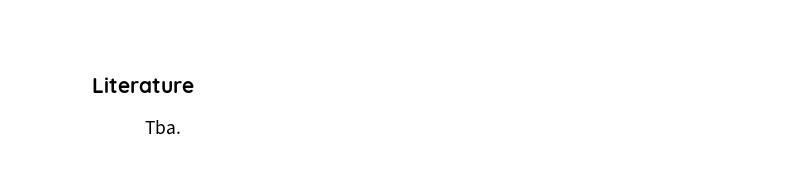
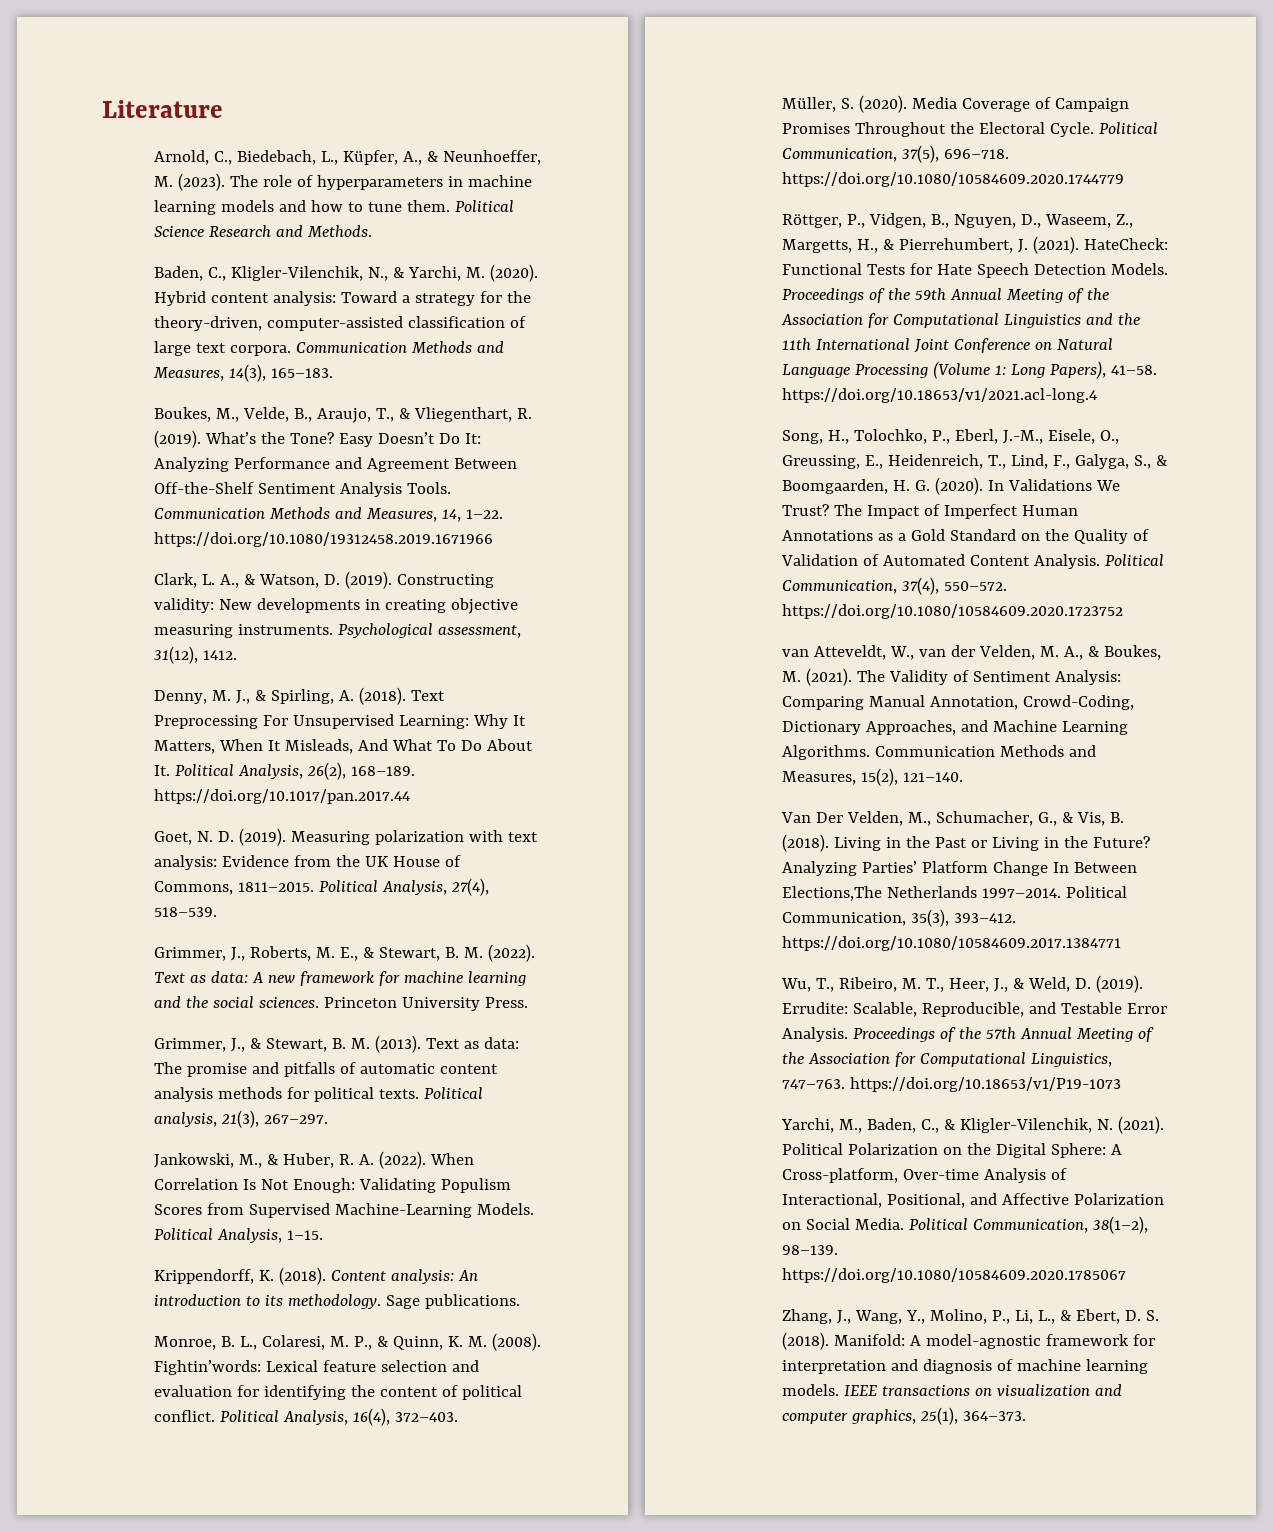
- Tba.
+ Arnold, C., Biedebach, L., Küpfer, A., & Neunhoeffer, M. (2023). The role of hyperparameters in machine learning models and how to tune them. Political Science Research and Methods.
+ Baden, C., Kligler-Vilenchik, N., & Yarchi, M. (2020). Hybrid content analysis: Toward a strategy for the theory-driven, computer-assisted classification of large text corpora. Communication Methods and Measures, 14(3), 165–183.
+ Boukes, M., Velde, B., Araujo, T., & Vliegenthart, R. (2019). What’s the Tone? Easy Doesn’t Do It: Analyzing Performance and Agreement Between Off-the-Shelf Sentiment Analysis Tools. Communication Methods and Measures, 14, 1–22. https://doi.org/10.1080/19312458.2019.1671966
+ Clark, L. A., & Watson, D. (2019). Constructing validity: New developments in creating objective measuring instruments. Psychological assessment, 31(12), 1412.
+ Denny, M. J., & Spirling, A. (2018). Text Preprocessing For Unsupervised Learning: Why It Matters, When It Misleads, And What To Do About It. Political Analysis, 26(2), 168–189. https://doi.org/10.1017/pan.2017.44
+ Goet, N. D. (2019). Measuring polarization with text analysis: Evidence from the UK House of Commons, 1811–2015. Political Analysis, 27(4), 518–539.
+ Grimmer, J., Roberts, M. E., & Stewart, B. M. (2022). Text as data: A new framework for machine learning and the social sciences. Princeton University Press.
+ Grimmer, J., & Stewart, B. M. (2013). Text as data: The promise and pitfalls of automatic content analysis methods for political texts. Political analysis, 21(3), 267–297.
+ Jankowski, M., & Huber, R. A. (2022). When Correlation Is Not Enough: Validating Populism Scores from Supervised Machine-Learning Models. Political Analysis, 1–15.
+ Krippendorff, K. (2018). Content analysis: An introduction to its methodology. Sage publications.
+ Monroe, B. L., Colaresi, M. P., & Quinn, K. M. (2008). Fightin’words: Lexical feature selection and evaluation for identifying the content of political conflict. Political Analysis, 16(4), 372–403.
+ Müller, S. (2020). Media Coverage of Campaign Promises Throughout the Electoral Cycle. Political Communication, 37(5), 696–718. https://doi.org/10.1080/10584609.2020.1744779
+ Röttger, P., Vidgen, B., Nguyen, D., Waseem, Z., Margetts, H., & Pierrehumbert, J. (2021). HateCheck: Functional Tests for Hate Speech Detection Models. Proceedings of the 59th Annual Meeting of the Association for Computational Linguistics and the 11th International Joint Conference on Natural Language Processing (Volume 1: Long Papers), 41–58. https://doi.org/10.18653/v1/2021.acl-long.4
+ Song, H., Tolochko, P., Eberl, J.-M., Eisele, O., Greussing, E., Heidenreich, T., Lind, F., Galyga, S., & Boomgaarden, H. G. (2020). In Validations We Trust? The Impact of Imperfect Human Annotations as a Gold Standard on the Quality of Validation of Automated Content Analysis. Political Communication, 37(4), 550–572. https://doi.org/10.1080/10584609.2020.1723752
+ van Atteveldt, W., van der Velden, M. A., & Boukes, M. (2021). The Validity of Sentiment Analysis: Comparing Manual Annotation, Crowd-Coding, Dictionary Approaches, and Machine Learning Algorithms. Communication Methods and Measures, 15(2), 121–140.
+ Van Der Velden, M., Schumacher, G., & Vis, B. (2018). Living in the Past or Living in the Future? Analyzing Parties’ Platform Change In Between Elections,The Netherlands 1997–2014. Political Communication, 35(3), 393–412. https://doi.org/10.1080/10584609.2017.1384771
+ Wu, T., Ribeiro, M. T., Heer, J., & Weld, D. (2019). Errudite: Scalable, Reproducible, and Testable Error Analysis. Proceedings of the 57th Annual Meeting of the Association for Computational Linguistics, 747–763. https://doi.org/10.18653/v1/P19-1073
+ Yarchi, M., Baden, C., & Kligler-Vilenchik, N. (2021). Political Polarization on the Digital Sphere: A Cross-platform, Over-time Analysis of Interactional, Positional, and Affective Polarization on Social Media. Political Communication, 38(1–2), 98–139. https://doi.org/10.1080/10584609.2020.1785067
+ Zhang, J., Wang, Y., Molino, P., Li, L., & Ebert, D. S. (2018). Manifold: A model-agnostic framework for interpretation and diagnosis of machine learning models. IEEE transactions on visualization and computer graphics, 25(1), 364–373.

